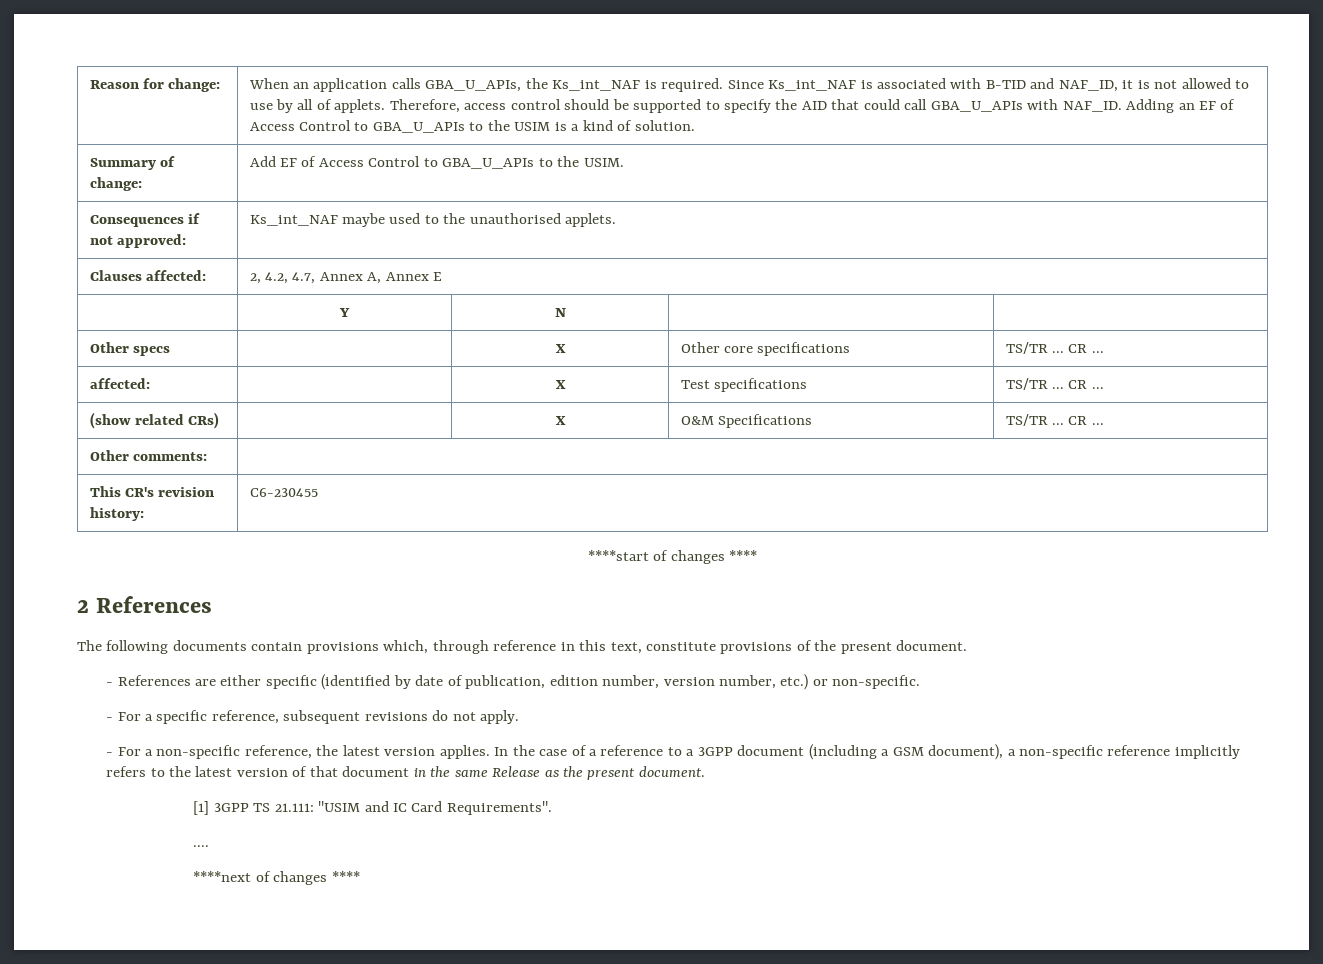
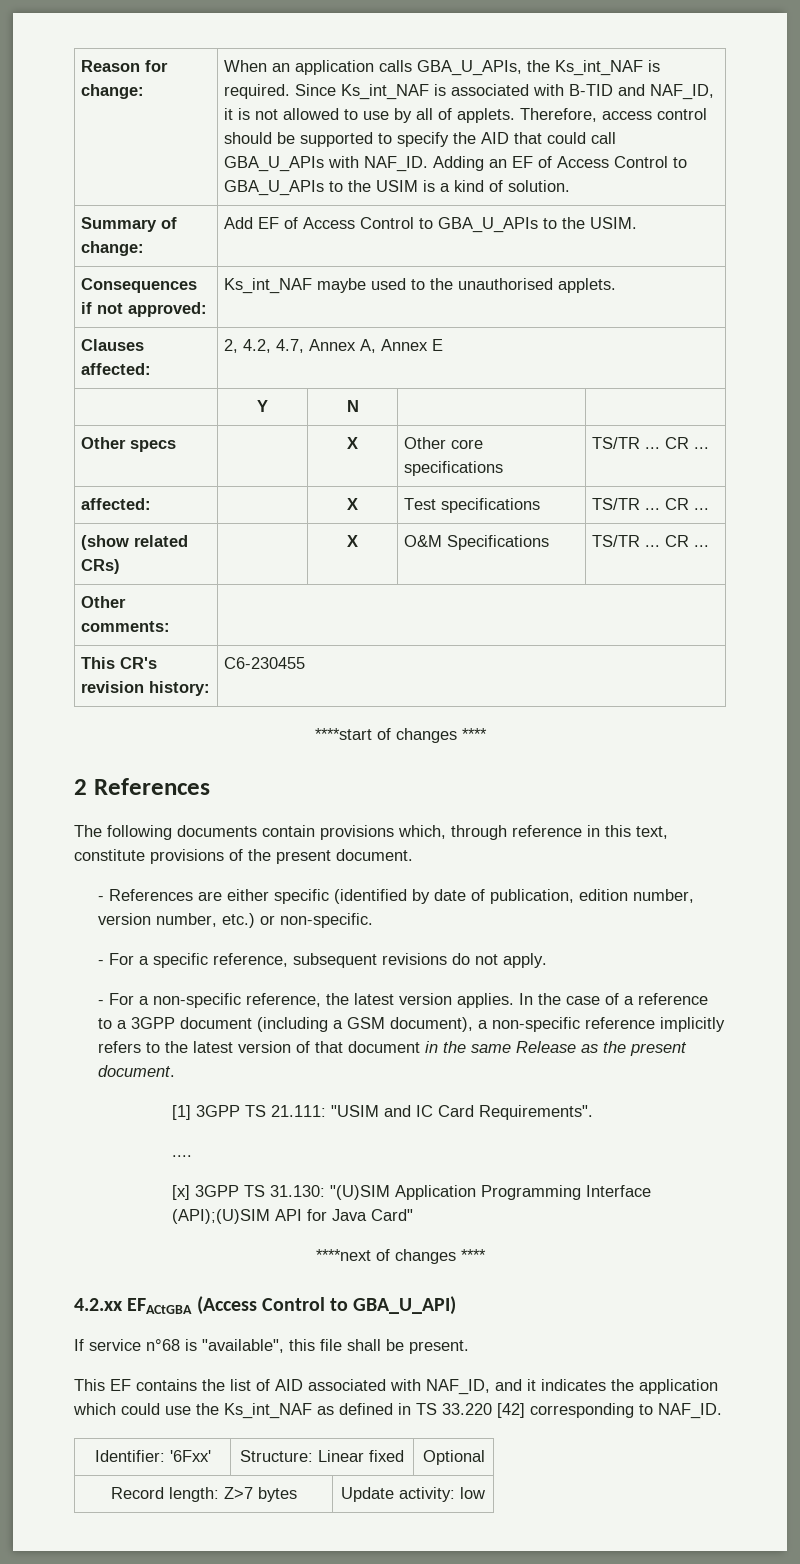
+ [x] 3GPP TS 31.130: "(U)SIM Application Programming Interface (API);(U)SIM API for Java Card"
  ****next of changes ****
+ 4.2.xx EFACtGBA (Access Control to GBA_U_API)
+ If service n°68 is "available", this file shall be present.
+ This EF contains the list of AID associated with NAF_ID, and it indicates the application which could use the Ks_int_NAF as defined in TS 33.220 [42] corresponding to NAF_ID.
+ Identifier: '6Fxx' | Structure: Linear fixed | Optional
+ Record length: Z>7 bytes | Update activity: low

